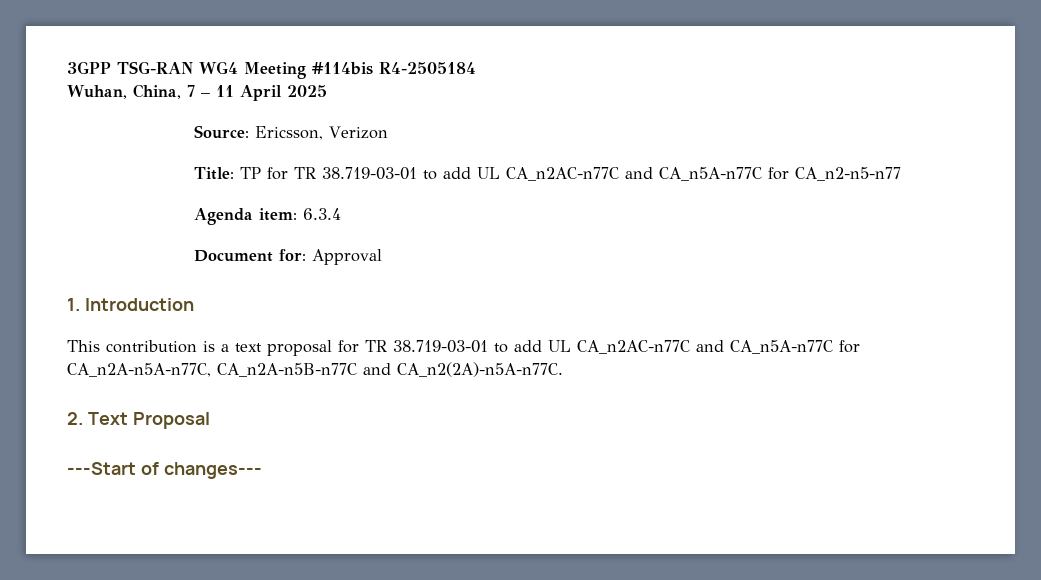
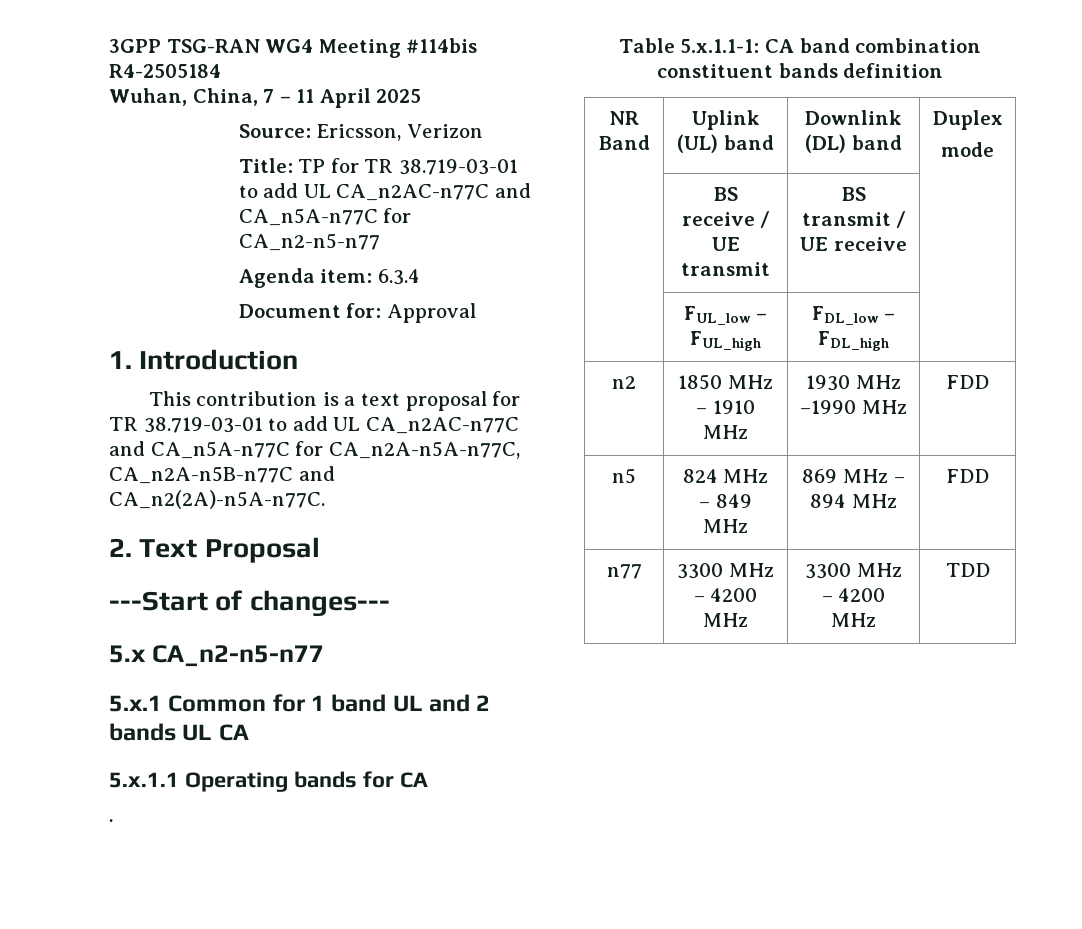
+ 5.x CA_n2-n5-n77
+ 5.x.1 Common for 1 band UL and 2 bands UL CA
+ 5.x.1.1 Operating bands for CA
+ .
+ Table 5.x.1.1-1: CA band combination constituent bands definition
+ NR Band | Uplink (UL) band | Downlink (DL) band | Duplex
+ mode
+ | BS receive / UE transmit | BS transmit / UE receive |
+ | FUL_low – FUL_high | FDL_low – FDL_high |
+ n2 | 1850 MHz – 1910 MHz | 1930 MHz –1990 MHz | FDD
+ n5 | 824 MHz – 849 MHz | 869 MHz – 894 MHz | FDD
+ n77 | 3300 MHz – 4200 MHz | 3300 MHz – 4200 MHz | TDD

